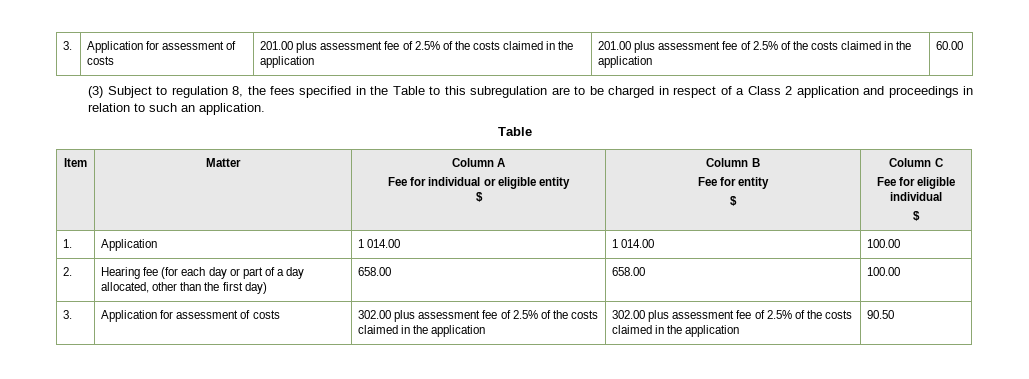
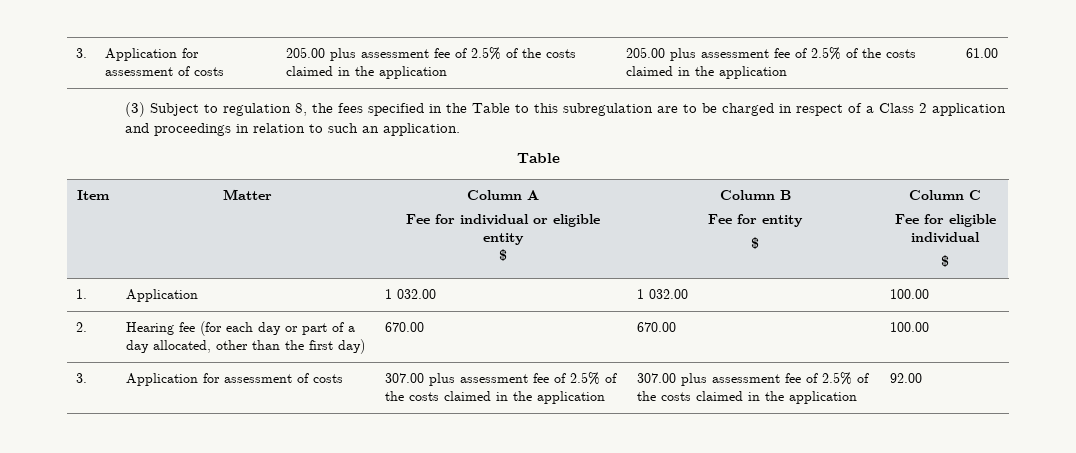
- 3. | Application for assessment of costs | 201.00 plus assessment fee of 2.5% of the costs claimed in the application | 201.00 plus assessment fee of 2.5% of the costs claimed in the application | 60.00
+ 3. | Application for assessment of costs | 205.00 plus assessment fee of 2.5% of the costs claimed in the application | 205.00 plus assessment fee of 2.5% of the costs claimed in the application | 61.00
- 1. | Application | 1 014.00 | 1 014.00 | 100.00
+ 1. | Application | 1 032.00 | 1 032.00 | 100.00
- 2. | Hearing fee (for each day or part of a day allocated, other than the first day) | 658.00 | 658.00 | 100.00
+ 2. | Hearing fee (for each day or part of a day allocated, other than the first day) | 670.00 | 670.00 | 100.00
- 3. | Application for assessment of costs | 302.00 plus assessment fee of 2.5% of the costs claimed in the application | 302.00 plus assessment fee of 2.5% of the costs claimed in the application | 90.50
+ 3. | Application for assessment of costs | 307.00 plus assessment fee of 2.5% of the costs claimed in the application | 307.00 plus assessment fee of 2.5% of the costs claimed in the application | 92.00

